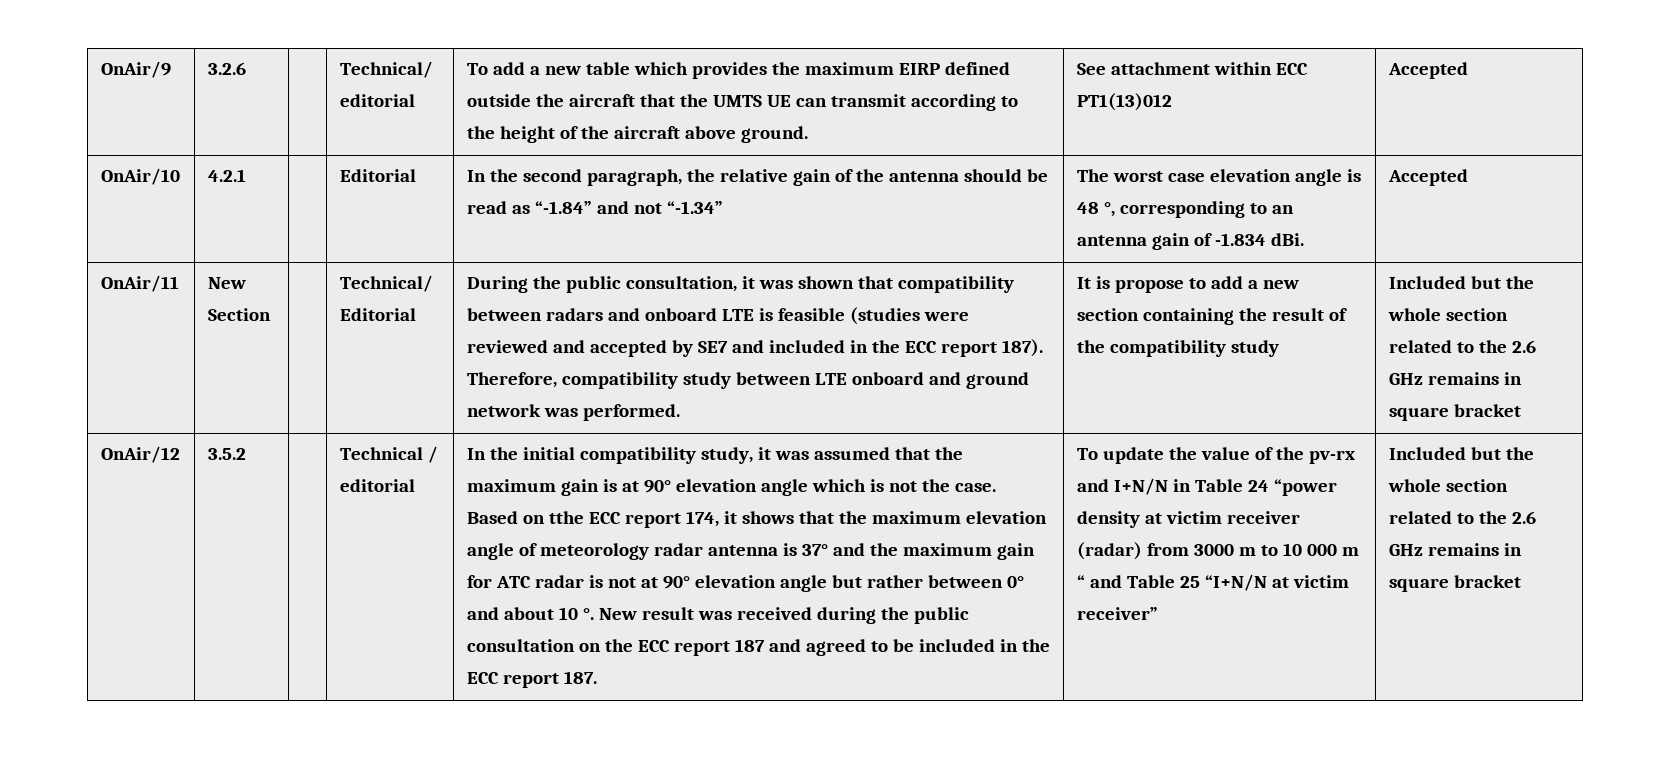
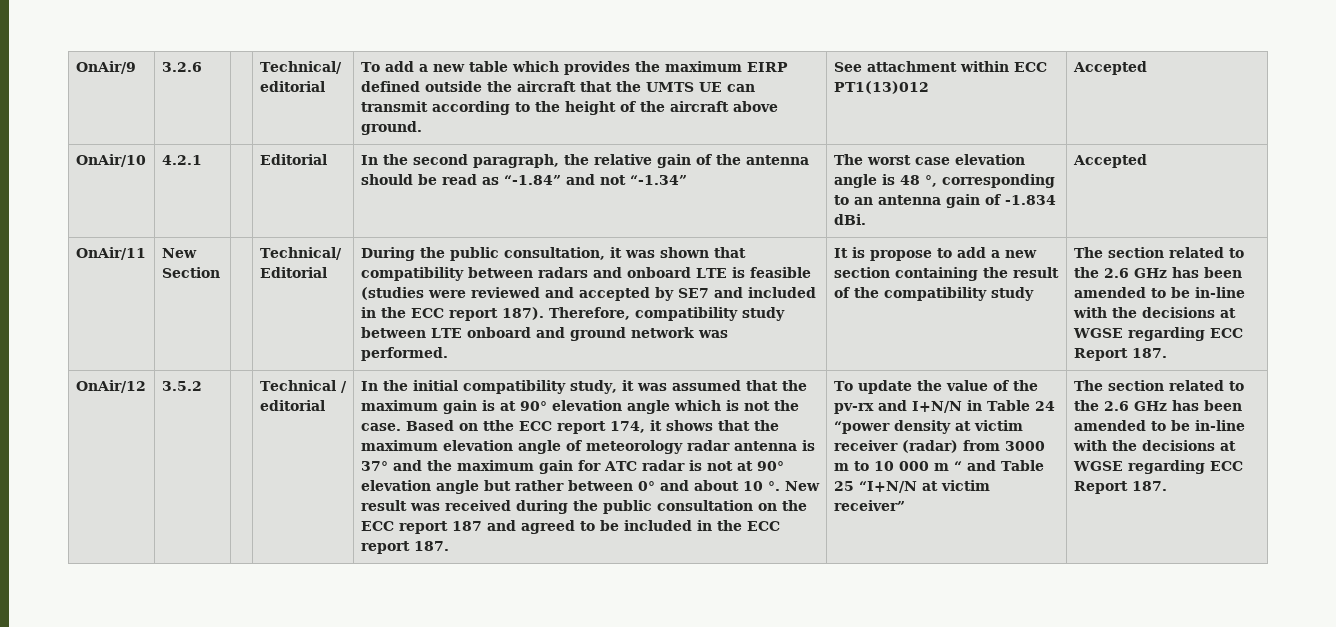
- It is propose to add a new section containing the result of the compatibility study | Included but the whole section related to the 2.6 GHz remains in square bracket
+ It is propose to add a new section containing the result of the compatibility study | The section related to the 2.6 GHz has been amended to be in-line with the decisions at WGSE regarding ECC Report 187.
- To update the value of the pv-rx and I+N/N in Table 24 “power density at victim receiver (radar) from 3000 m to 10 000 m “ and Table 25 “I+N/N at victim receiver” | Included but the whole section related to the 2.6 GHz remains in square bracket
+ To update the value of the pv-rx and I+N/N in Table 24 “power density at victim receiver (radar) from 3000 m to 10 000 m “ and Table 25 “I+N/N at victim receiver” | The section related to the 2.6 GHz has been amended to be in-line with the decisions at WGSE regarding ECC Report 187.

